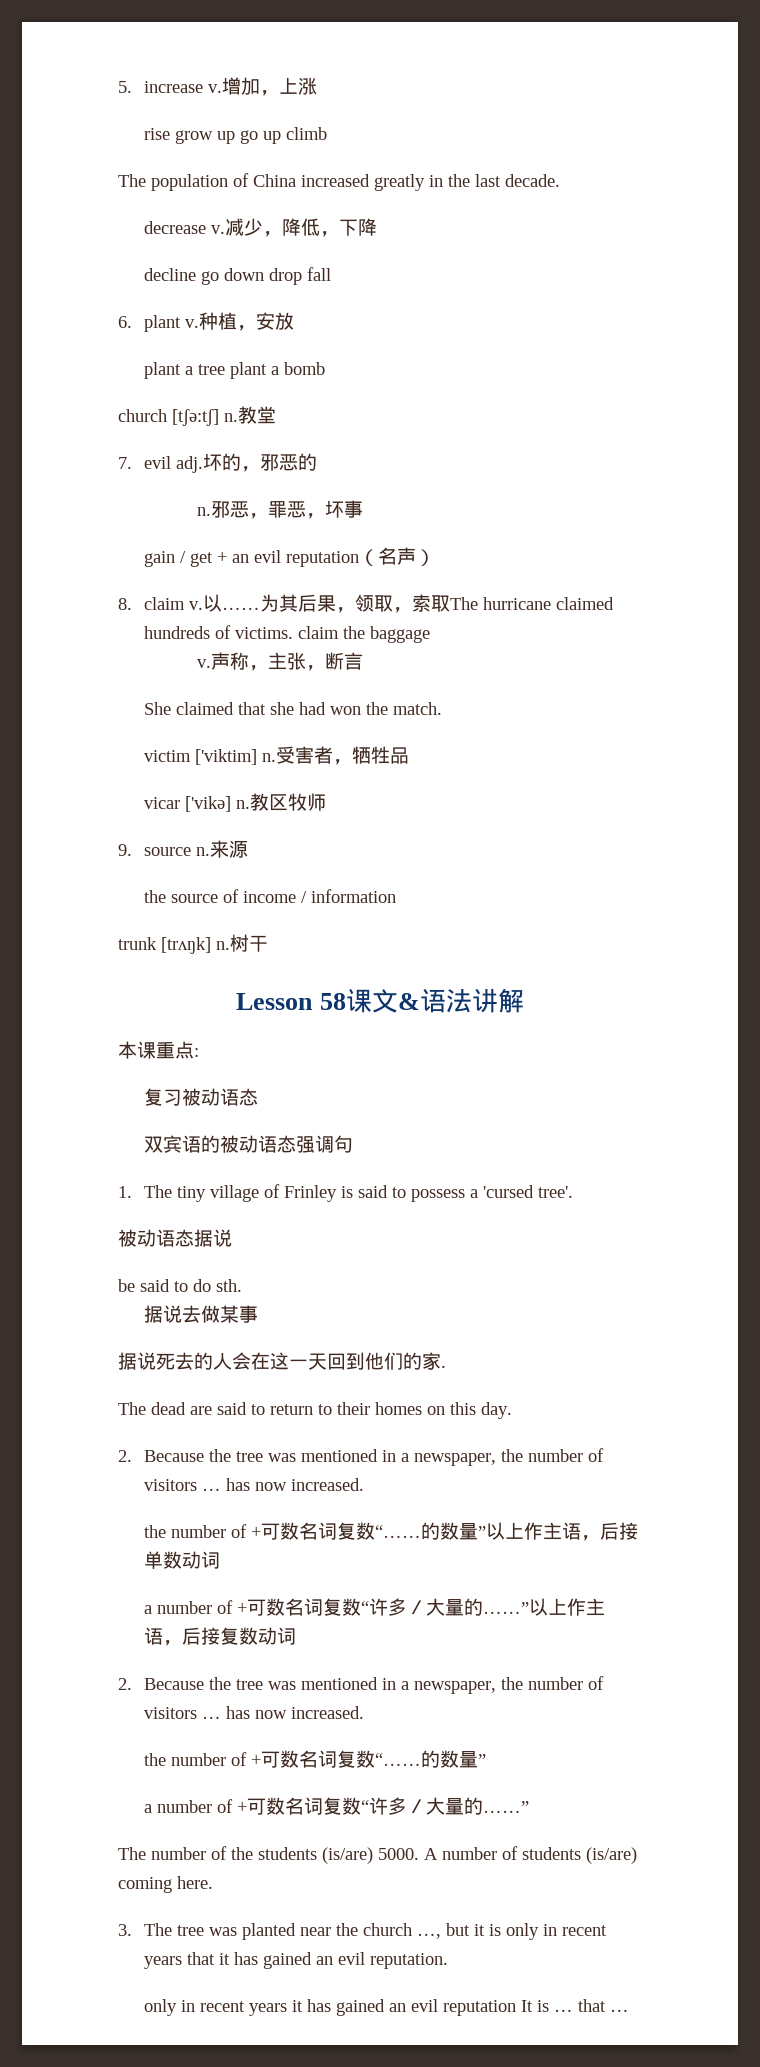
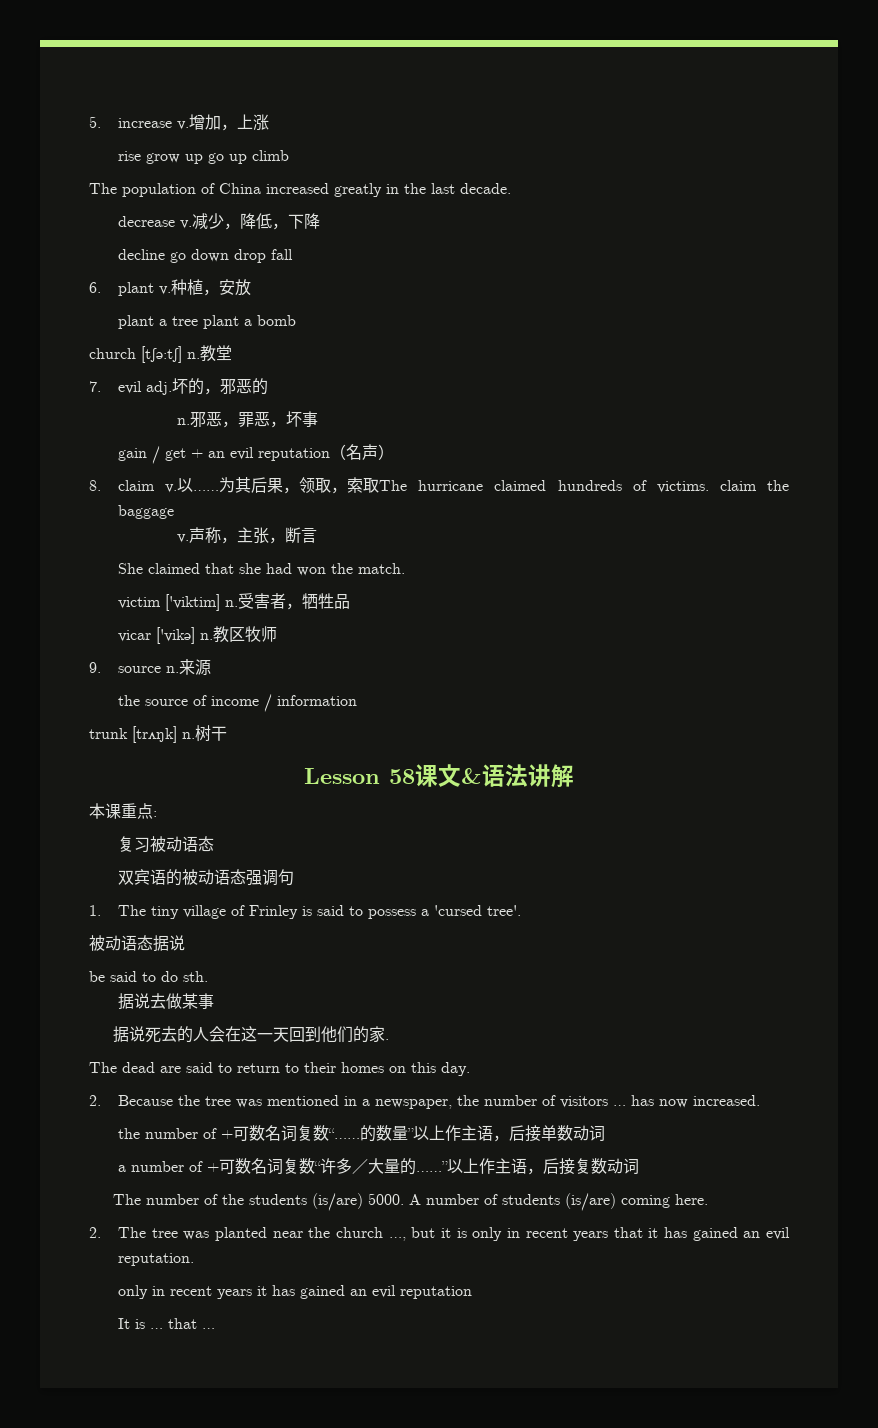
  以上作主语，后接复数动词
- 2. Because the tree was mentioned in a newspaper, the number of visitors … has now increased.
- the number of +可数名词复数“……的数量”
- a number of +可数名词复数“许多／大量的……”
- 3. The tree was planted near the church …, but it is only in recent years that it has gained an evil reputation.
+ 2. The tree was planted near the church …, but it is only in recent years that it has gained an evil reputation.
- only in recent years it has gained an evil reputation It is … that …
+ only in recent years it has gained an evil reputation
+ It is … that …

